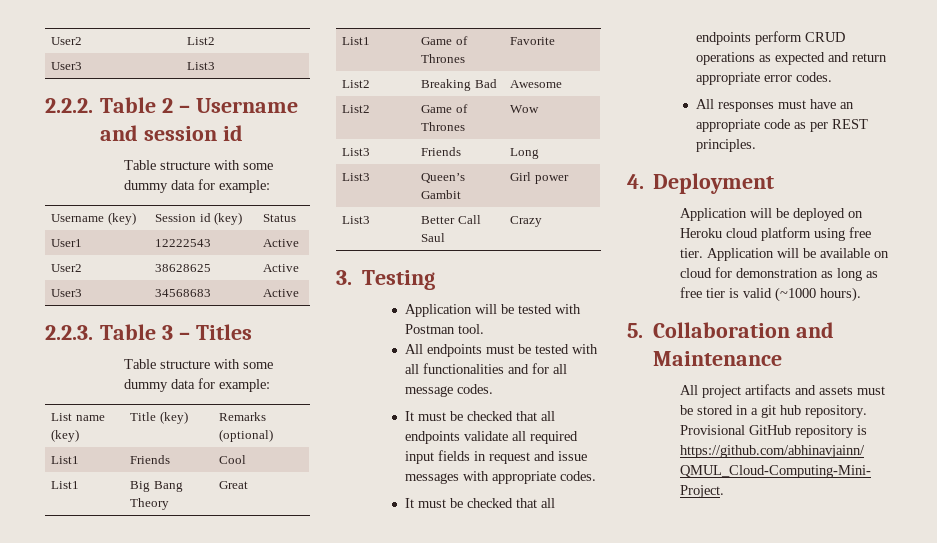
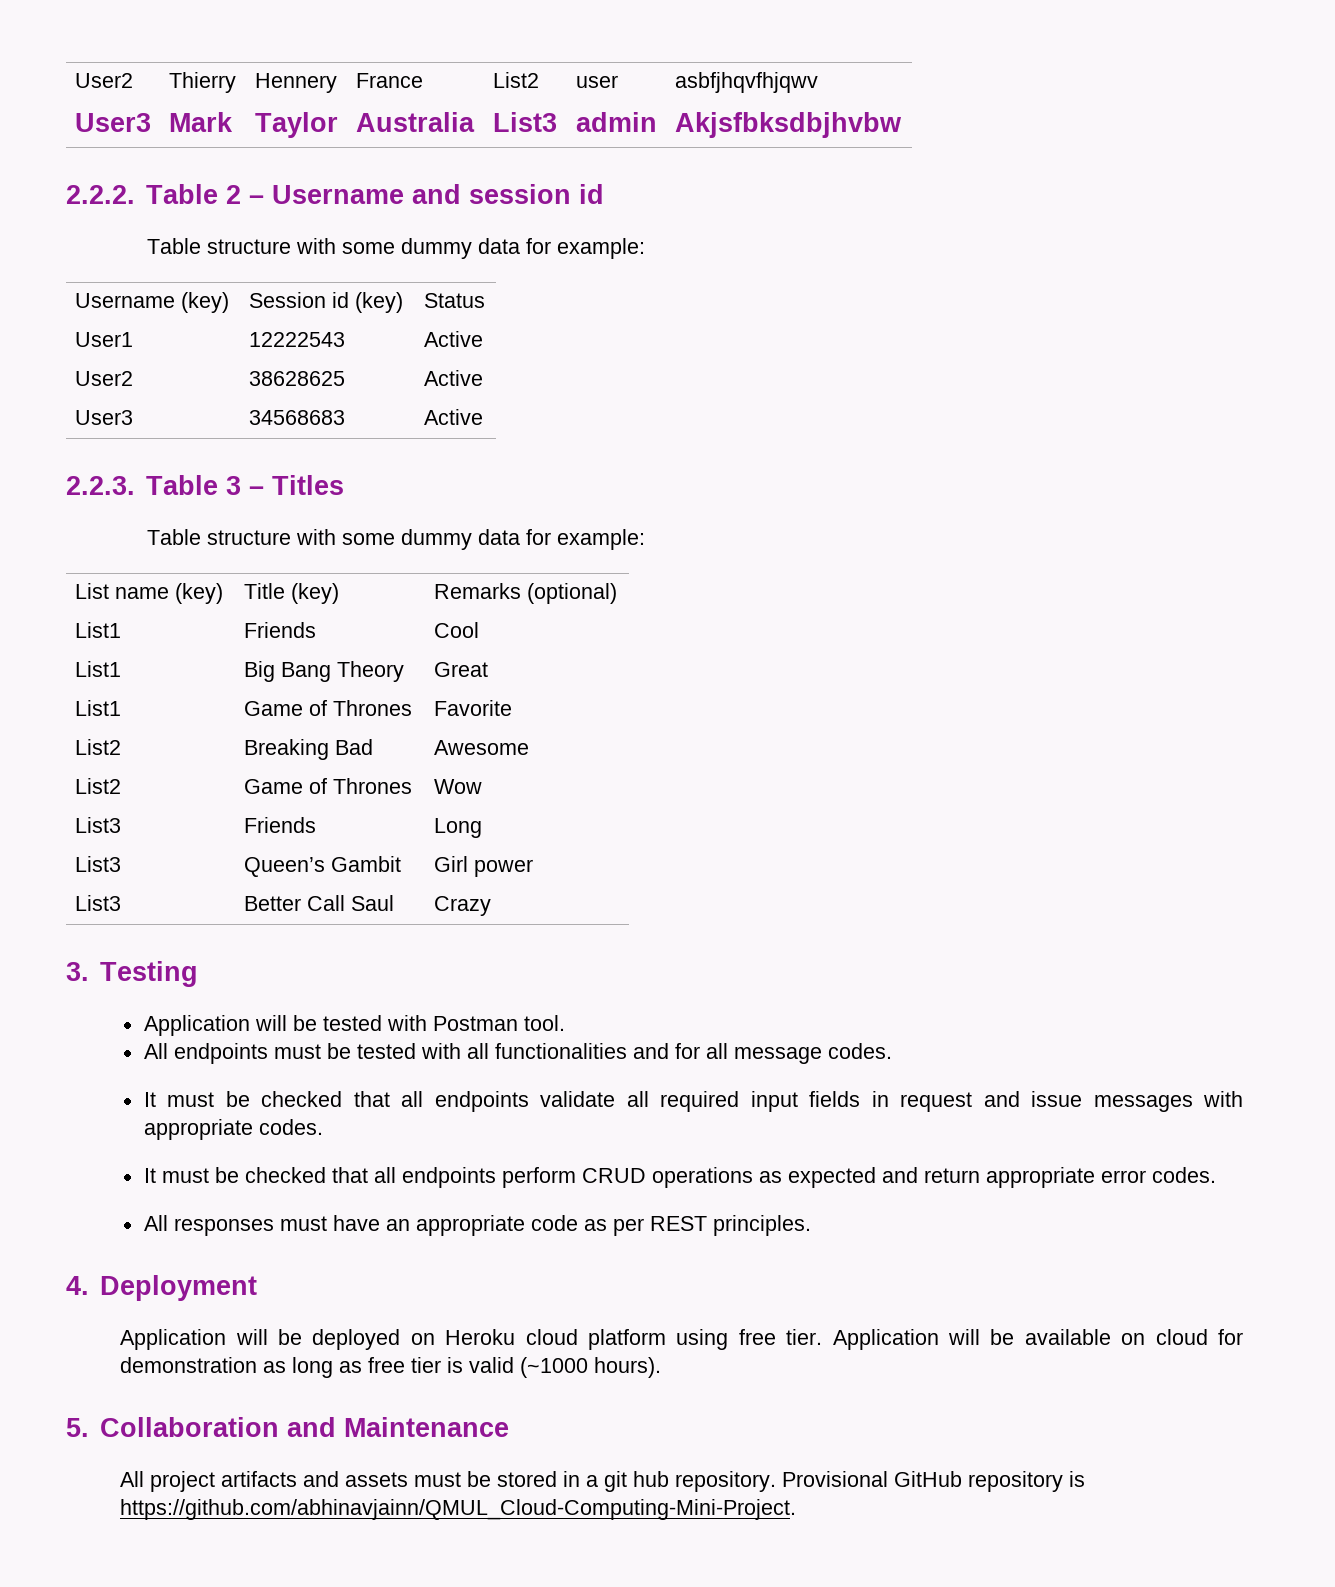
- User2 | List2
- User3 | List3
+ User2 | Thierry | Hennery | France | List2 | user | asbfjhqvfhjqwv
+ User3 | Mark | Taylor | Australia | List3 | admin | Akjsfbksdbjhvbw

